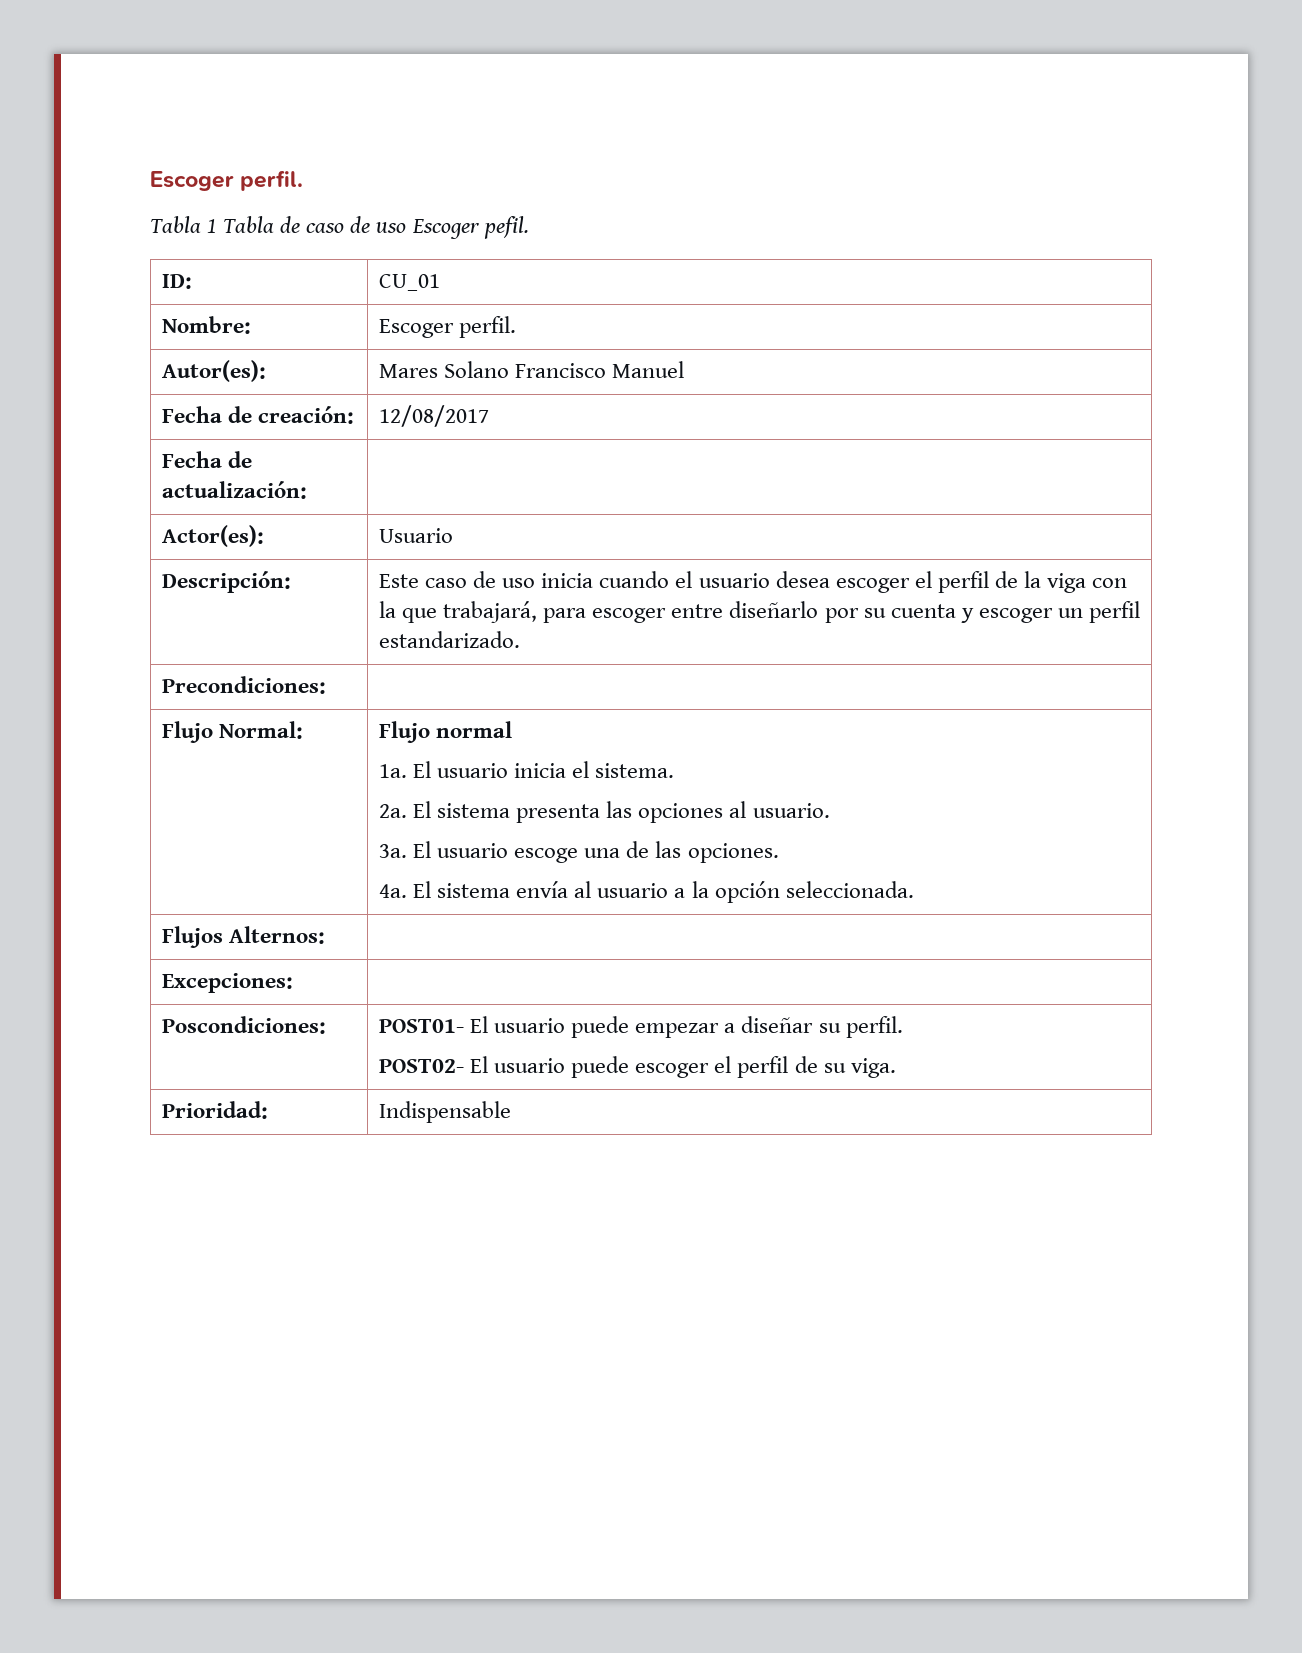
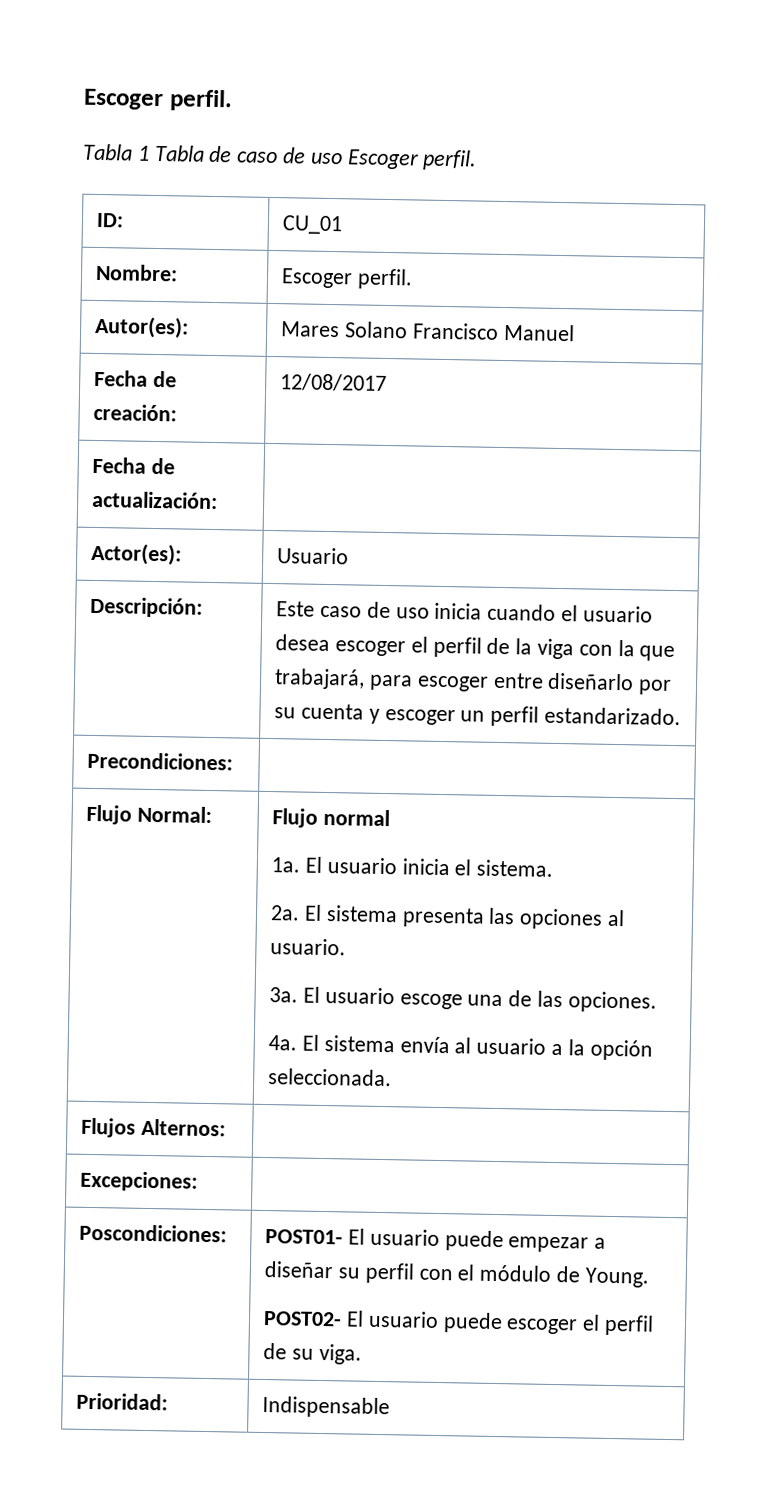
- Tabla 1 Tabla de caso de uso Escoger pefil.
+ Tabla 1 Tabla de caso de uso Escoger perfil.
- Poscondiciones: | POST01- El usuario puede empezar a diseñar su perfil.
+ Poscondiciones: | POST01- El usuario puede empezar a diseñar su perfil con el módulo de Young.

